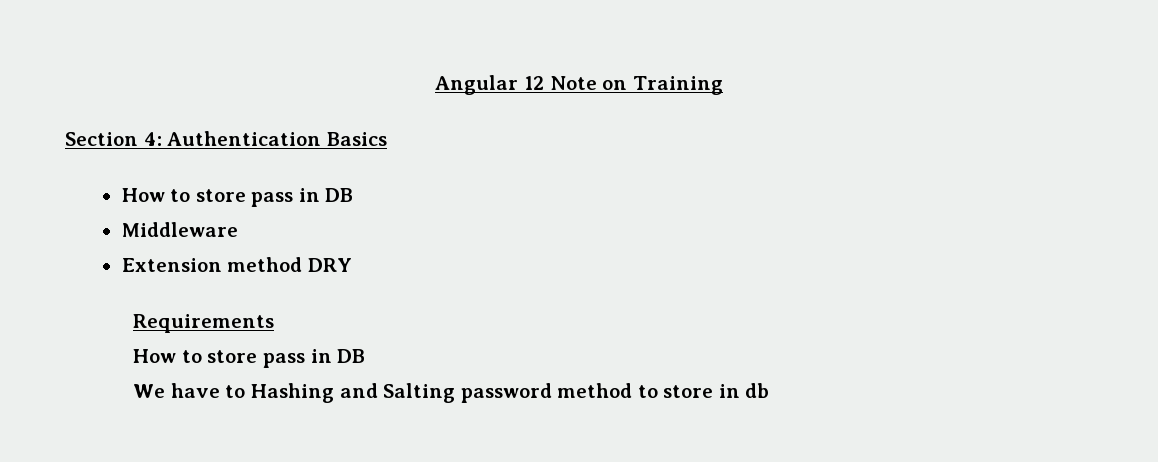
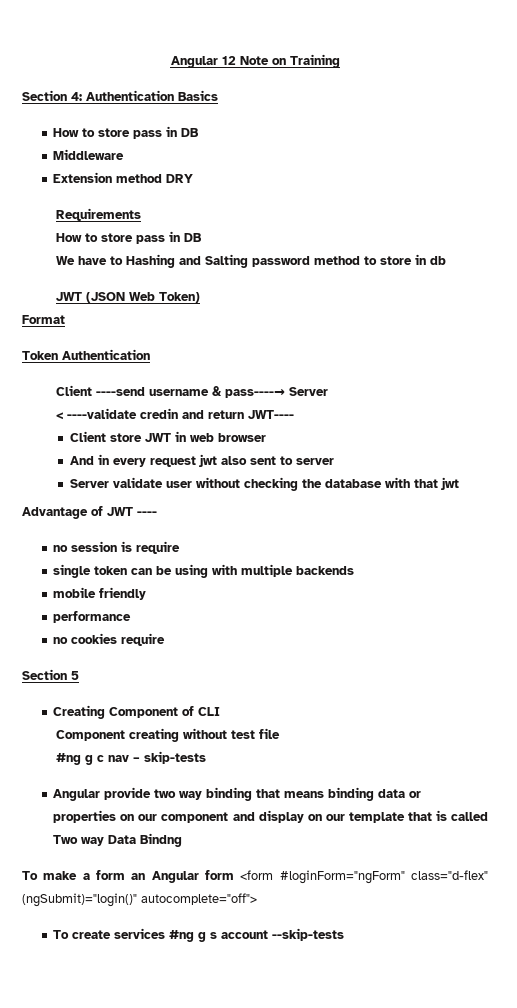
+ JWT (JSON Web Token)
+ Format
+ Token Authentication
+ Client ----send username & pass----→ Server
+ < ----validate credin and return JWT----
+ Client store JWT in web browser
+ And in every request jwt also sent to server
+ Server validate user without checking the database with that jwt
+ Advantage of JWT ----
+ no session is require
+ single token can be using with multiple backends
+ mobile friendly
+ performance
+ no cookies require
+ Section 5
+ Creating Component of CLI
+ Component creating without test file
+ #ng g c nav – skip-tests
+ Angular provide two way binding that means binding data or properties on our component and display on our template that is called Two way Data Bindng
+ To make a form an Angular form <form #loginForm="ngForm" class="d-flex" (ngSubmit)="login()" autocomplete="off">
+ To create services #ng g s account --skip-tests

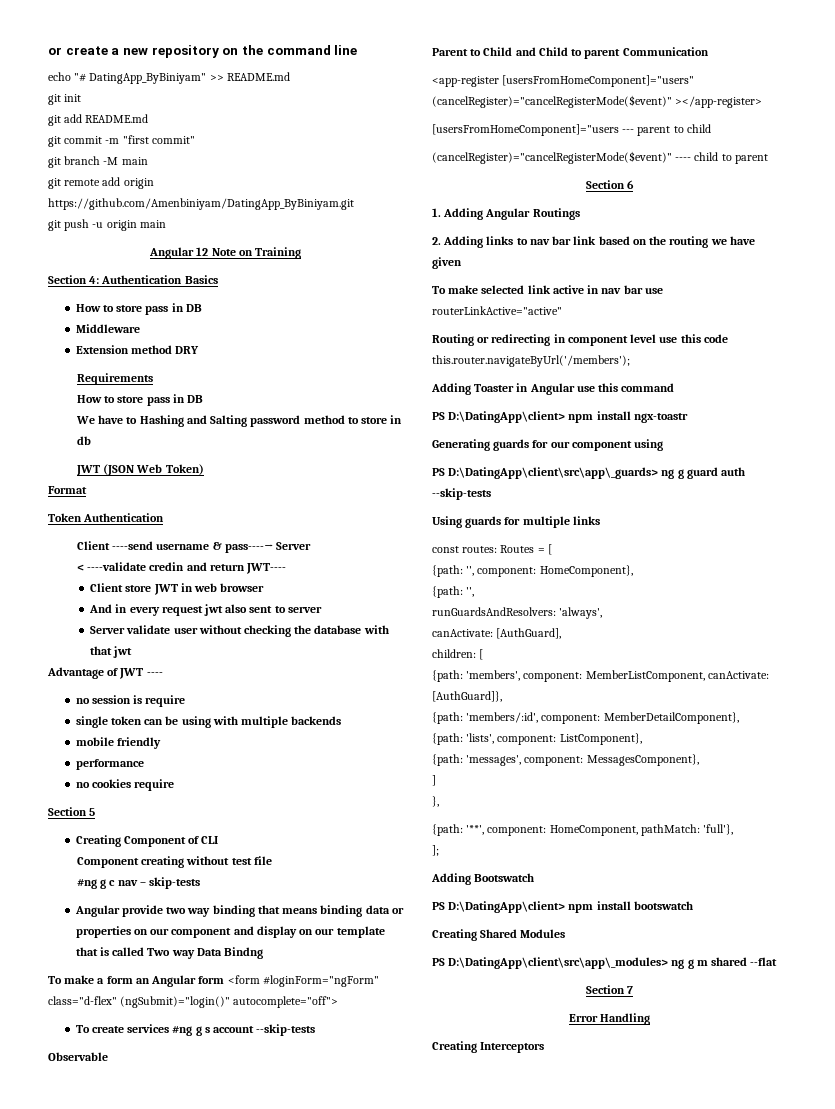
+ or create a new repository on the command line
+ echo "# DatingApp_ByBiniyam" >> README.md
+ git init
+ git add README.md
+ git commit -m "first commit"
+ git branch -M main
+ git remote add origin https://github.com/Amenbiniyam/DatingApp_ByBiniyam.git
+ git push -u origin main
+ Observable
+ Parent to Child and Child to parent Communication
+ <app-register [usersFromHomeComponent]="users" (cancelRegister)="cancelRegisterMode($event)" ></app-register>
+ [usersFromHomeComponent]="users --- parent to child
+ (cancelRegister)="cancelRegisterMode($event)" ---- child to parent
+ Section 6
+ 1. Adding Angular Routings
+ 2. Adding links to nav bar link based on the routing we have given
+ To make selected link active in nav bar use routerLinkActive="active"
+ Routing or redirecting in component level use this code this.router.navigateByUrl('/members');
+ Adding Toaster in Angular use this command
+ PS D:\DatingApp\client> npm install ngx-toastr
+ Generating guards for our component using
+ PS D:\DatingApp\client\src\app\_guards> ng g guard auth --skip-tests
+ Using guards for multiple links
+ const routes: Routes = [
+ {path: '', component: HomeComponent},
+ {path: '',
+ runGuardsAndResolvers: 'always',
+ canActivate: [AuthGuard],
+ children: [
+ {path: 'members', component: MemberListComponent, canActivate: [AuthGuard]},
+ {path: 'members/:id', component: MemberDetailComponent},
+ {path: 'lists', component: ListComponent},
+ {path: 'messages', component: MessagesComponent},
+ ]
+ },
+ {path: '**', component: HomeComponent, pathMatch: 'full'},
+ ];
+ Adding Bootswatch
+ PS D:\DatingApp\client> npm install bootswatch
+ Creating Shared Modules
+ PS D:\DatingApp\client\src\app\_modules> ng g m shared --flat
+ Section 7
+ Error Handling
+ Creating Interceptors

